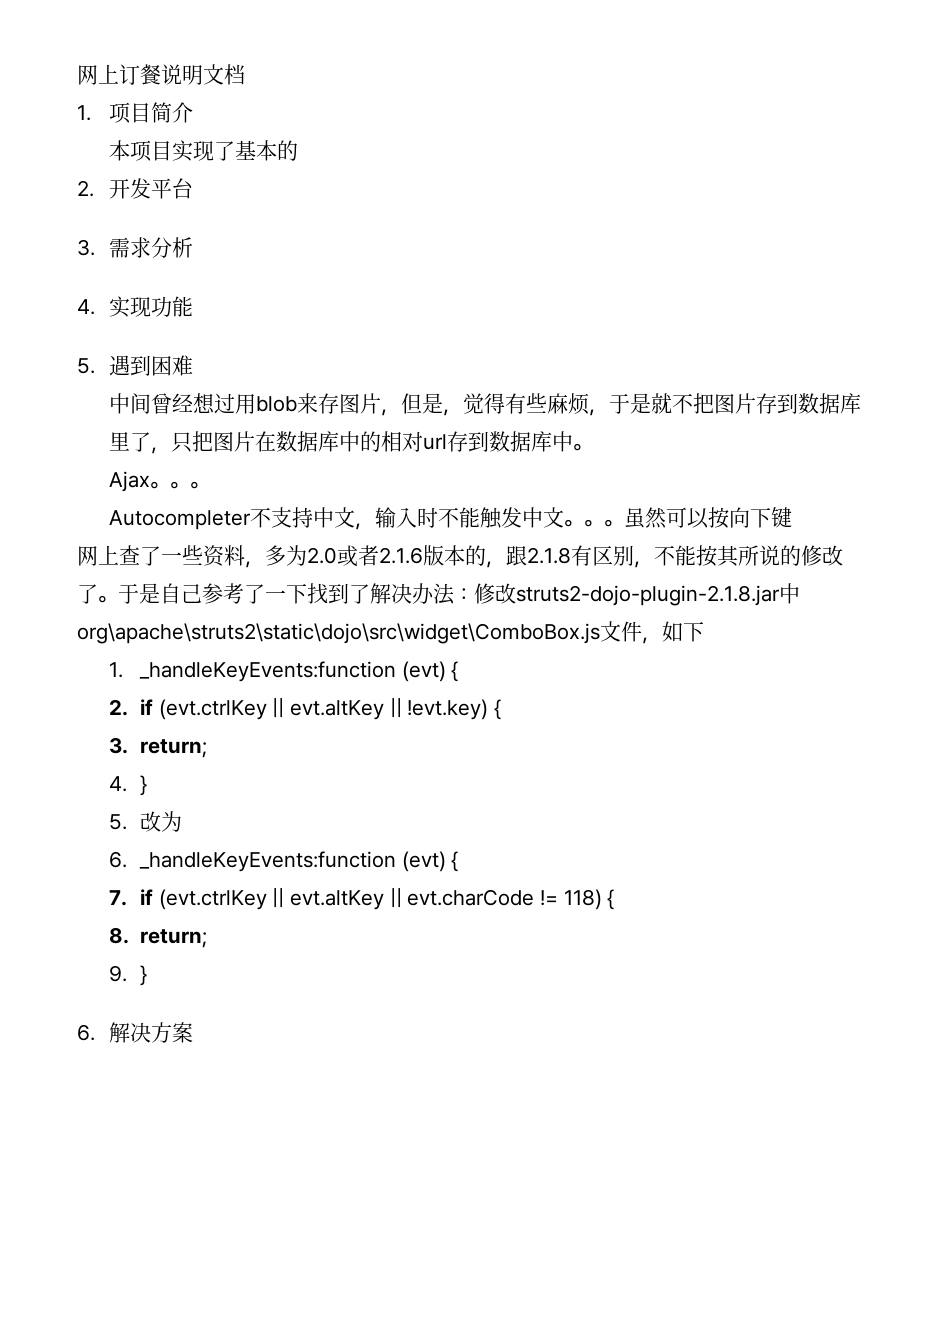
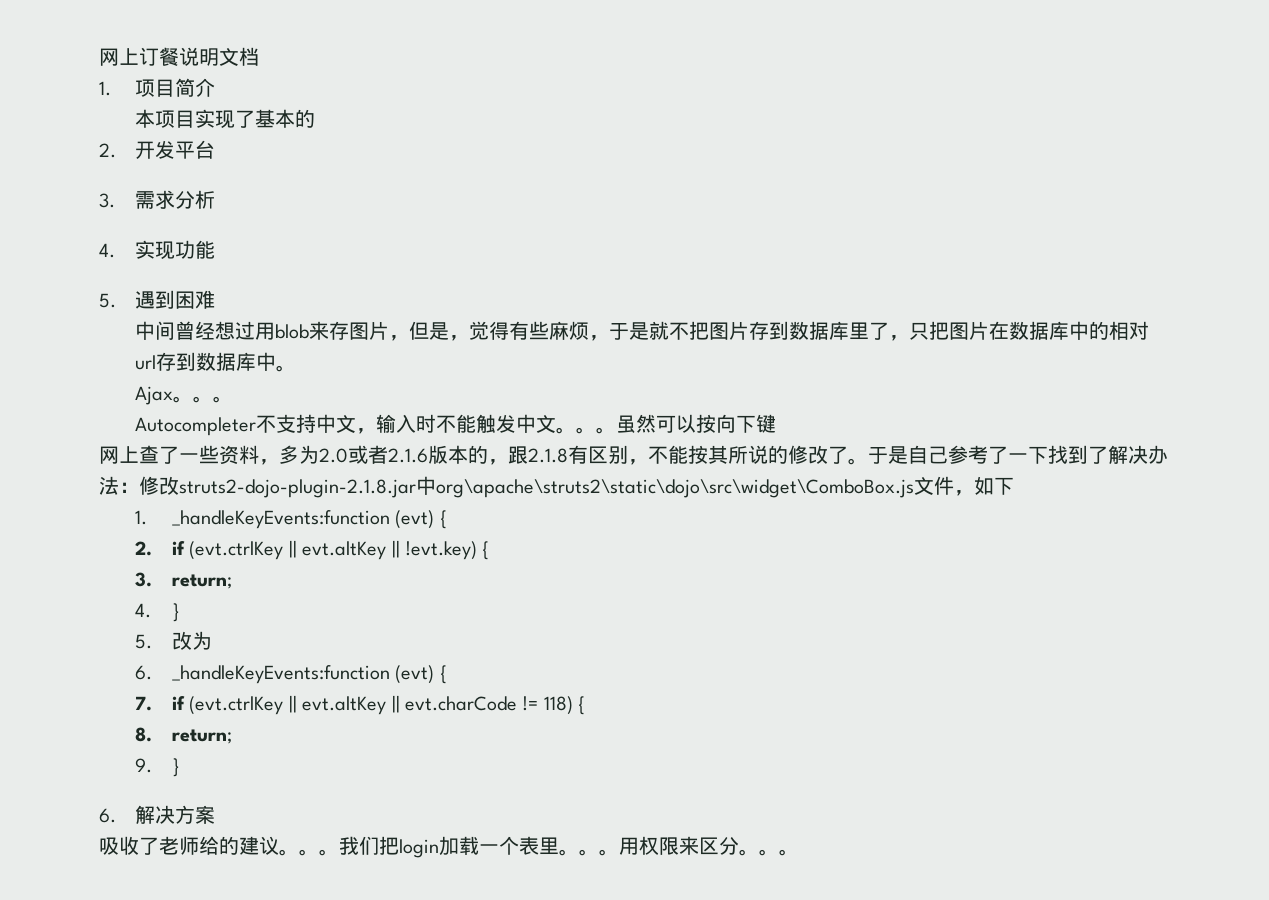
+ 吸收了老师给的建议。。。我们把login加载一个表里。。。用权限来区分。。。

